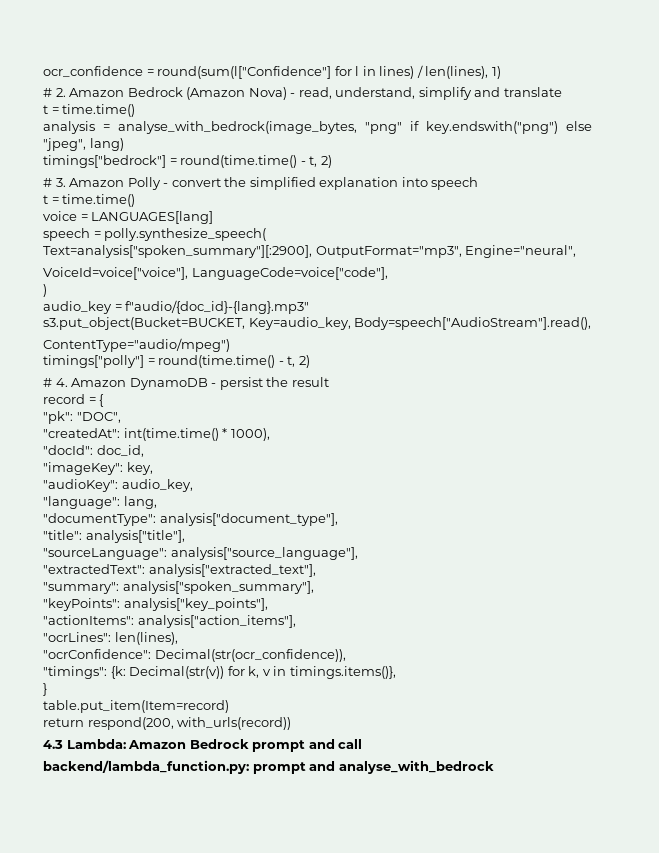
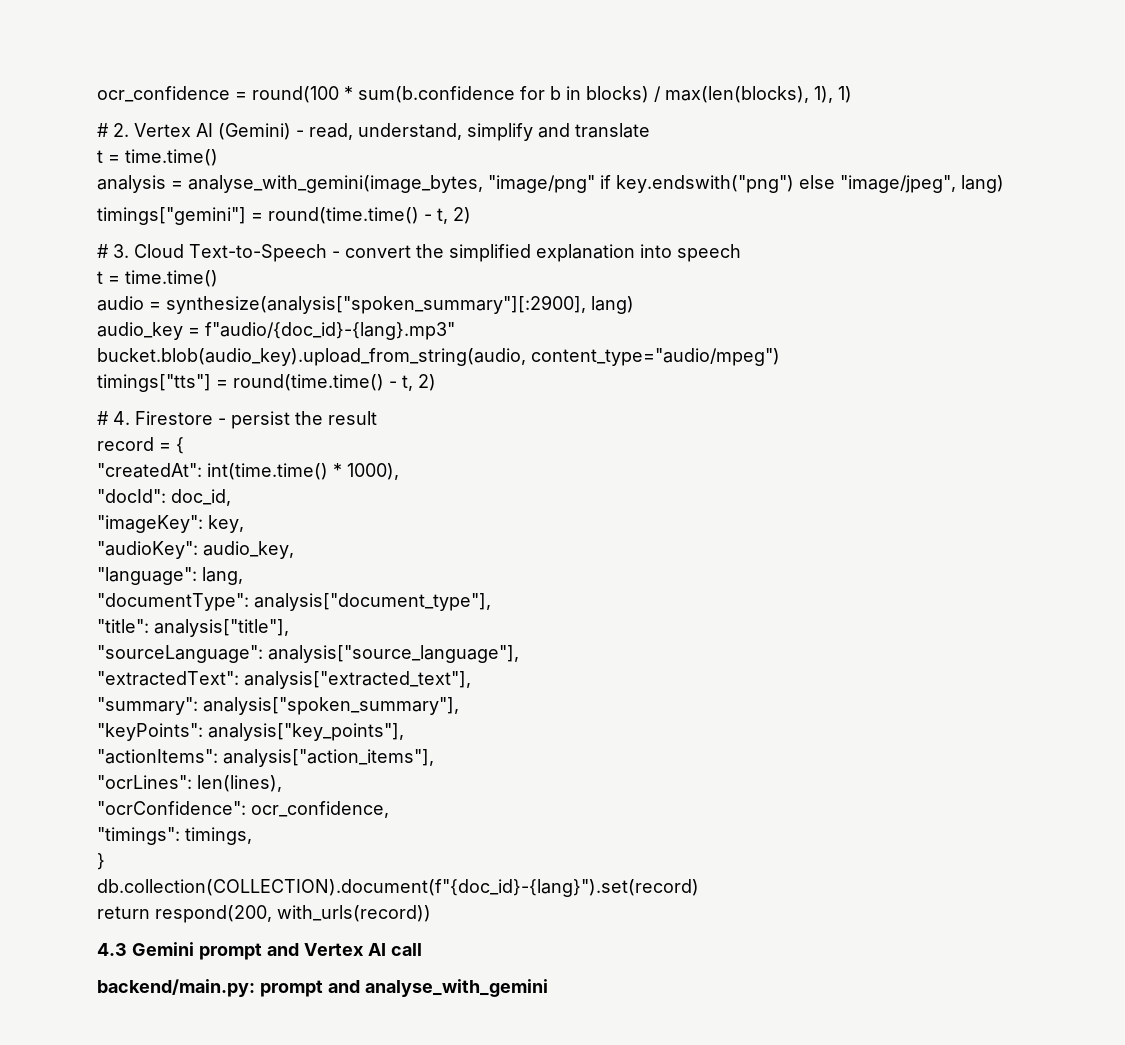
- ocr_confidence = round(sum(l["Confidence"] for l in lines) / len(lines), 1)
+ ocr_confidence = round(100 * sum(b.confidence for b in blocks) / max(len(blocks), 1), 1)
- # 2. Amazon Bedrock (Amazon Nova) - read, understand, simplify and translate
+ # 2. Vertex AI (Gemini) - read, understand, simplify and translate
- analysis = analyse_with_bedrock(image_bytes, "png" if key.endswith("png") else "jpeg", lang)
- timings["bedrock"] = round(time.time() - t, 2)
+ analysis = analyse_with_gemini(image_bytes, "image/png" if key.endswith("png") else "image/jpeg", lang)
+ timings["gemini"] = round(time.time() - t, 2)
- # 3. Amazon Polly - convert the simplified explanation into speech
+ # 3. Cloud Text-to-Speech - convert the simplified explanation into speech
- voice = LANGUAGES[lang]
- speech = polly.synthesize_speech(
- Text=analysis["spoken_summary"][:2900], OutputFormat="mp3", Engine="neural",
- VoiceId=voice["voice"], LanguageCode=voice["code"],
- )
+ audio = synthesize(analysis["spoken_summary"][:2900], lang)
  audio_key = f"audio/{doc_id}-{lang}.mp3"
- s3.put_object(Bucket=BUCKET, Key=audio_key, Body=speech["AudioStream"].read(),
- ContentType="audio/mpeg")
- timings["polly"] = round(time.time() - t, 2)
+ bucket.blob(audio_key).upload_from_string(audio, content_type="audio/mpeg")
+ timings["tts"] = round(time.time() - t, 2)
- # 4. Amazon DynamoDB - persist the result
+ # 4. Firestore - persist the result
- "pk": "DOC",
- "ocrConfidence": Decimal(str(ocr_confidence)),
+ "ocrConfidence": ocr_confidence,
- "timings": {k: Decimal(str(v)) for k, v in timings.items()},
+ "timings": timings,
- table.put_item(Item=record)
+ db.collection(COLLECTION).document(f"{doc_id}-{lang}").set(record)
- 4.3 Lambda: Amazon Bedrock prompt and call
+ 4.3 Gemini prompt and Vertex AI call
- backend/lambda_function.py: prompt and analyse_with_bedrock
+ backend/main.py: prompt and analyse_with_gemini

